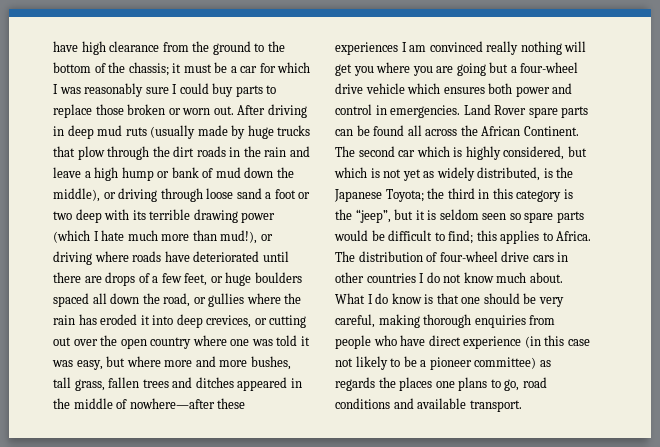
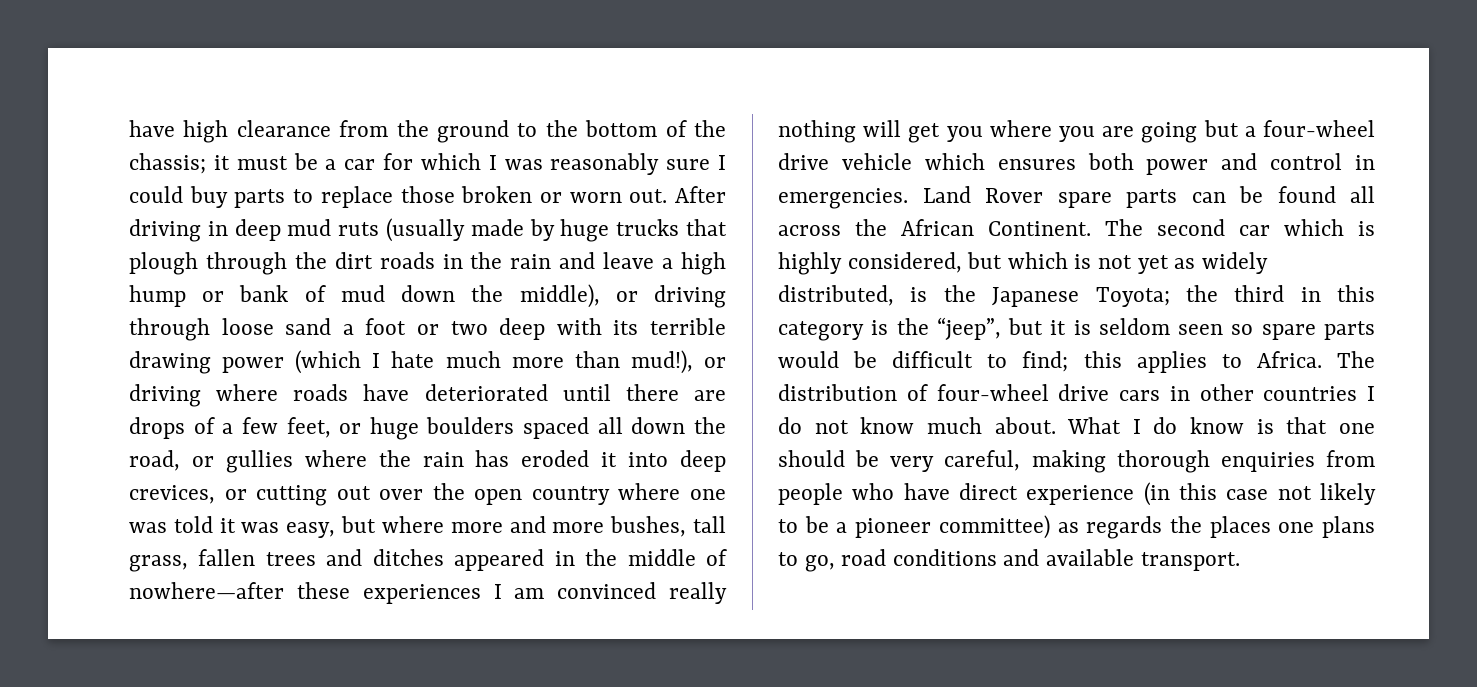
- After driving in deep mud ruts (usually made by huge trucks that plow through the dirt roads in the rain and leave a high hump or bank of mud down the middle), or driving through loose sand a foot or two deep with its terrible drawing power (which I hate much more than mud!), or driving where roads have deteriorated until there are drops of a few feet, or huge boulders spaced all down the road, or gullies where the rain has eroded it into deep crevices, or cutting out over the open country where one was told it was easy, but where more and more bushes, tall grass, fallen trees and ditches appeared in the middle of nowhere—after these experiences I am convinced really nothing will get you where you are going but a four-wheel drive vehicle which ensures both power and control in emergencies.
+ After driving in deep mud ruts (usually made by huge trucks that plough through the dirt roads in the rain and leave a high hump or bank of mud down the middle), or driving through loose sand a foot or two deep with its terrible drawing power (which I hate much more than mud!), or driving where roads have deteriorated until there are drops of a few feet, or huge boulders spaced all down the road, or gullies where the rain has eroded it into deep crevices, or cutting out over the open country where one was told it was easy, but where more and more bushes, tall grass, fallen trees and ditches appeared in the middle of nowhere—after these experiences I am convinced really nothing will get you where you are going but a four-wheel drive vehicle which ensures both power and control in emergencies.

